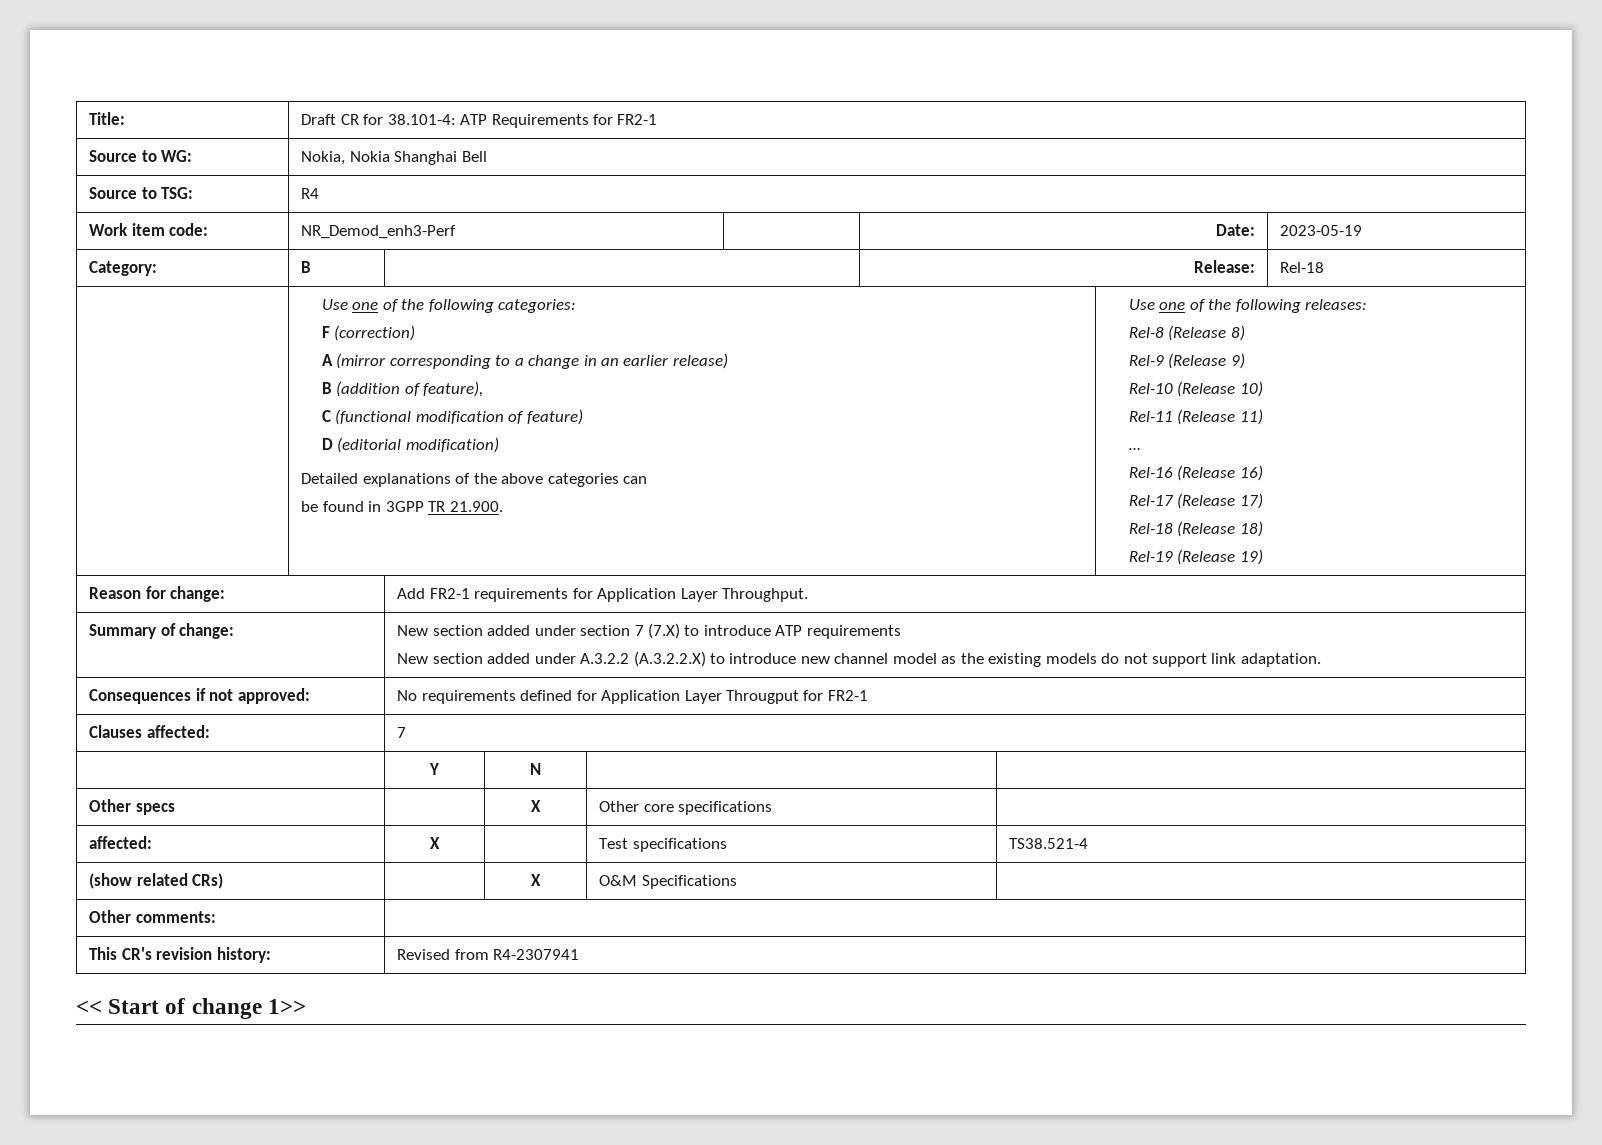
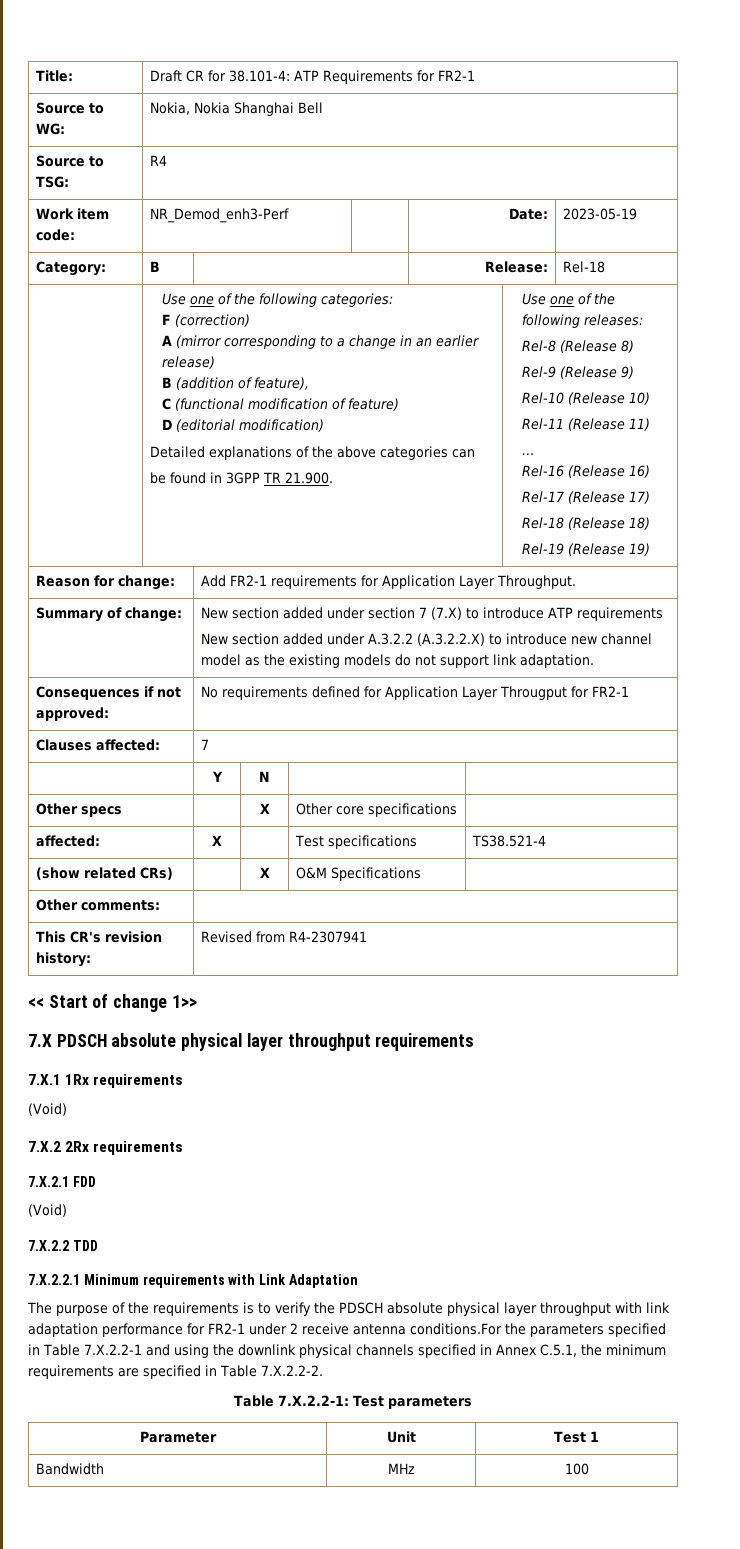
+ 7.X PDSCH absolute physical layer throughput requirements
+ 7.X.1 1Rx requirements
+ (Void)
+ 7.X.2 2Rx requirements
+ 7.X.2.1 FDD
+ (Void)
+ 7.X.2.2 TDD
+ 7.X.2.2.1 Minimum requirements with Link Adaptation
+ The purpose of the requirements is to verify the PDSCH absolute physical layer throughput with link adaptation performance for FR2-1 under 2 receive antenna conditions.For the parameters specified in Table 7.X.2.2-1 and using the downlink physical channels specified in Annex C.5.1, the minimum requirements are specified in Table 7.X.2.2-2.
+ Table 7.X.2.2-1: Test parameters
+ Parameter | Unit | Test 1
+ Bandwidth | MHz | 100

